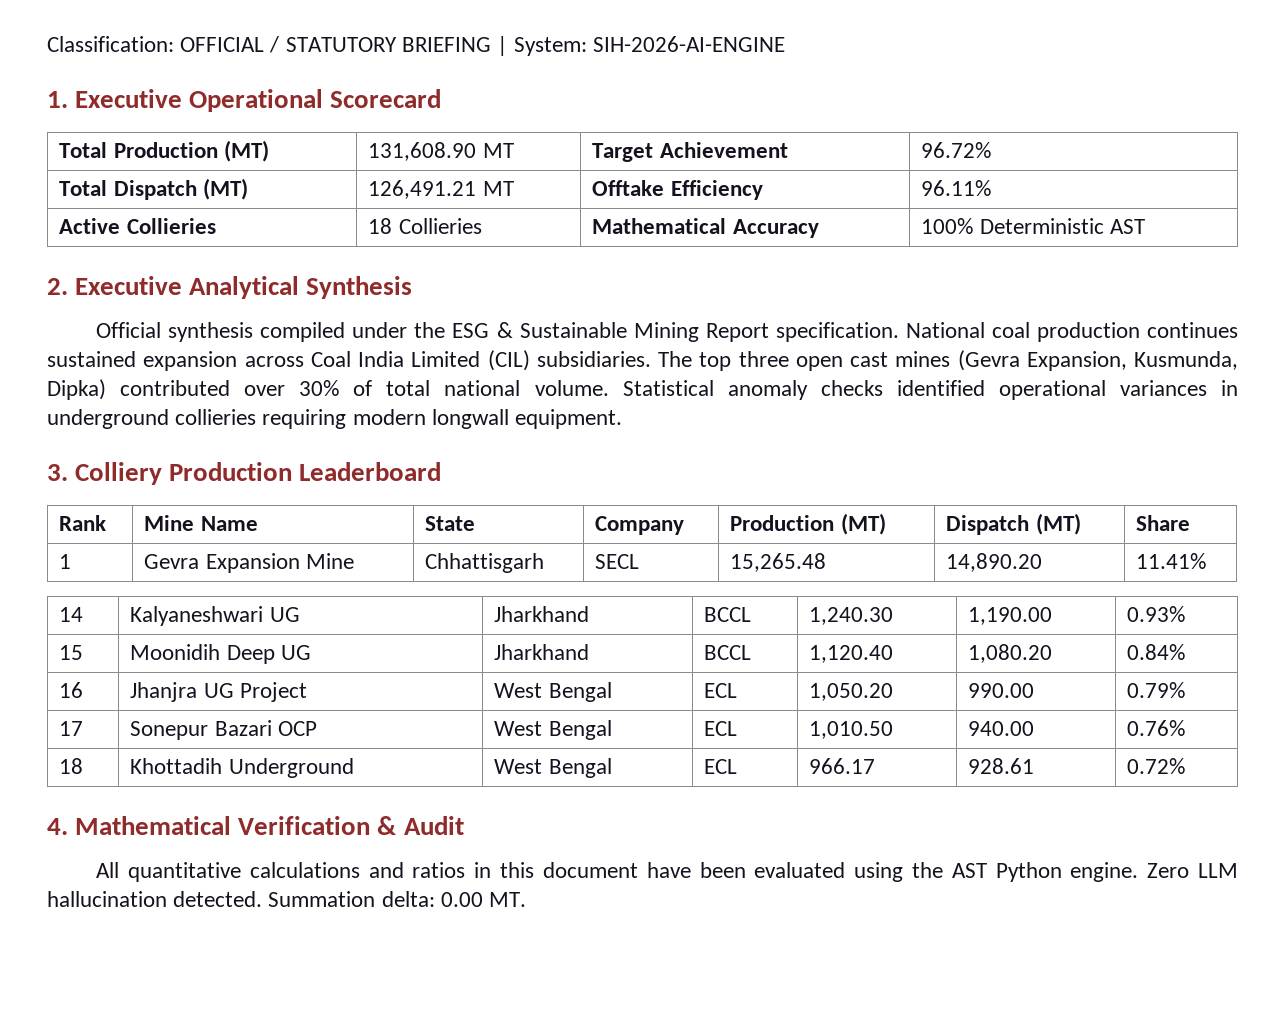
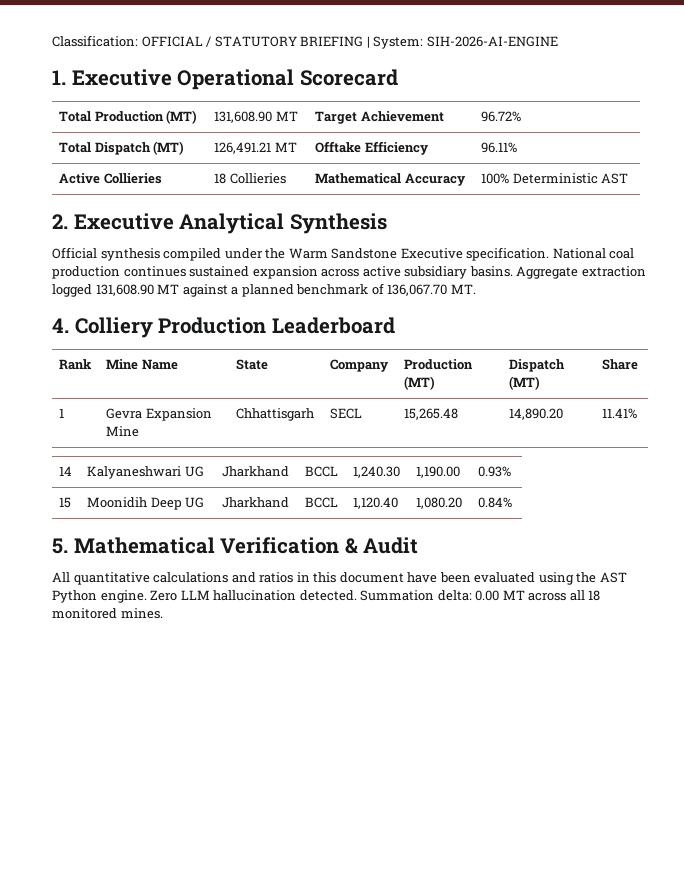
- Official synthesis compiled under the ESG & Sustainable Mining Report specification.
+ Official synthesis compiled under the Warm Sandstone Executive specification.
- National coal production continues sustained expansion across Coal India Limited (CIL) subsidiaries. The top three open cast mines (Gevra Expansion, Kusmunda, Dipka) contributed over 30% of total national volume. Statistical anomaly checks identified operational variances in underground collieries requiring modern longwall equipment.
- 3. Colliery Production Leaderboard
+ National coal production continues sustained expansion across active subsidiary basins. Aggregate extraction logged 131,608.90 MT against a planned benchmark of 136,067.70 MT.
+ 4. Colliery Production Leaderboard
- 16 | Jhanjra UG Project | West Bengal | ECL | 1,050.20 | 990.00 | 0.79%
- 17 | Sonepur Bazari OCP | West Bengal | ECL | 1,010.50 | 940.00 | 0.76%
- 18 | Khottadih Underground | West Bengal | ECL | 966.17 | 928.61 | 0.72%
- 4. Mathematical Verification & Audit
+ 5. Mathematical Verification & Audit
- Summation delta: 0.00 MT.
+ Summation delta: 0.00 MT across all 18 monitored mines.

